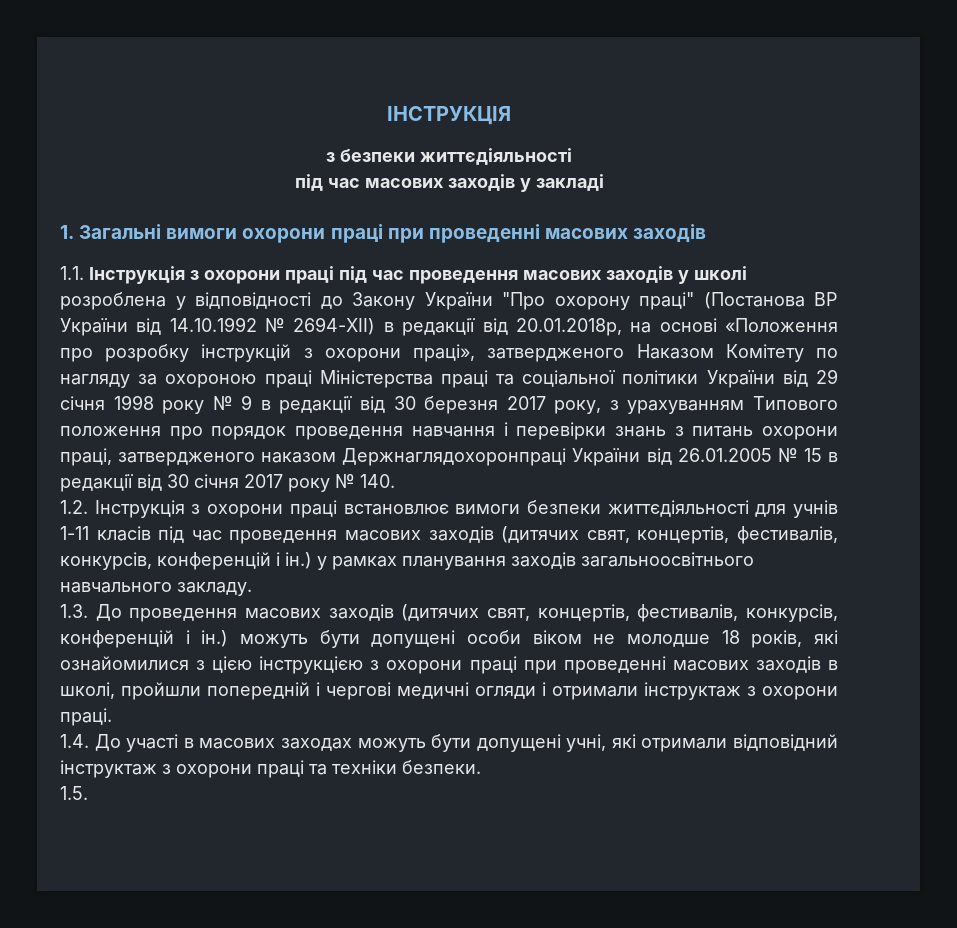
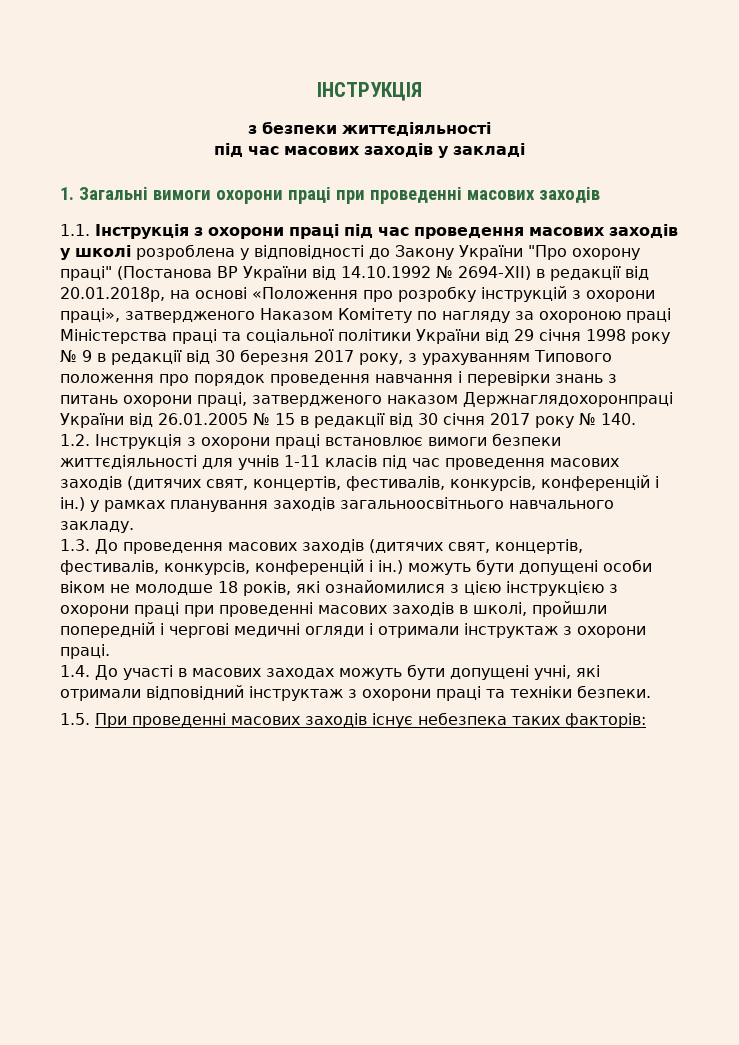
- 1.5.
+ 1.5. При проведенні масових заходів існує небезпека таких факторів:

